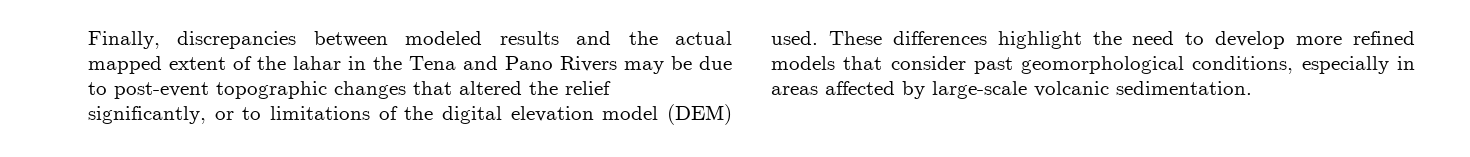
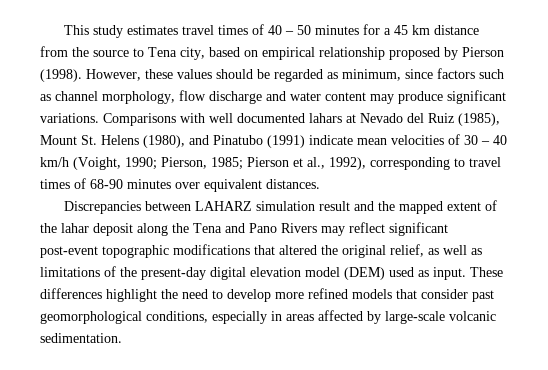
- Finally, discrepancies between modeled results and the actual mapped extent of the lahar in the Tena and Pano Rivers may be due to post-event topographic changes that altered the relief significantly, or to limitations of the digital elevation model (DEM) used.
+ This study estimates travel times of 40 – 50 minutes for a 45 km distance from the source to Tena city, based on empirical relationship proposed by Pierson (1998). However, these values should be regarded as minimum, since factors such as channel morphology, flow discharge and water content may produce significant variations. Comparisons with well documented lahars at Nevado del Ruiz (1985), Mount St. Helens (1980), and Pinatubo (1991) indicate mean velocities of 30 – 40 km/h (Voight, 1990; Pierson, 1985; Pierson et al., 1992), corresponding to travel times of 68-90 minutes over equivalent distances.
+ Discrepancies between LAHARZ simulation result and the mapped extent of the lahar deposit along the Tena and Pano Rivers may reflect significant post-event topographic modifications that altered the original relief, as well as limitations of the present-day digital elevation model (DEM) used as input.

